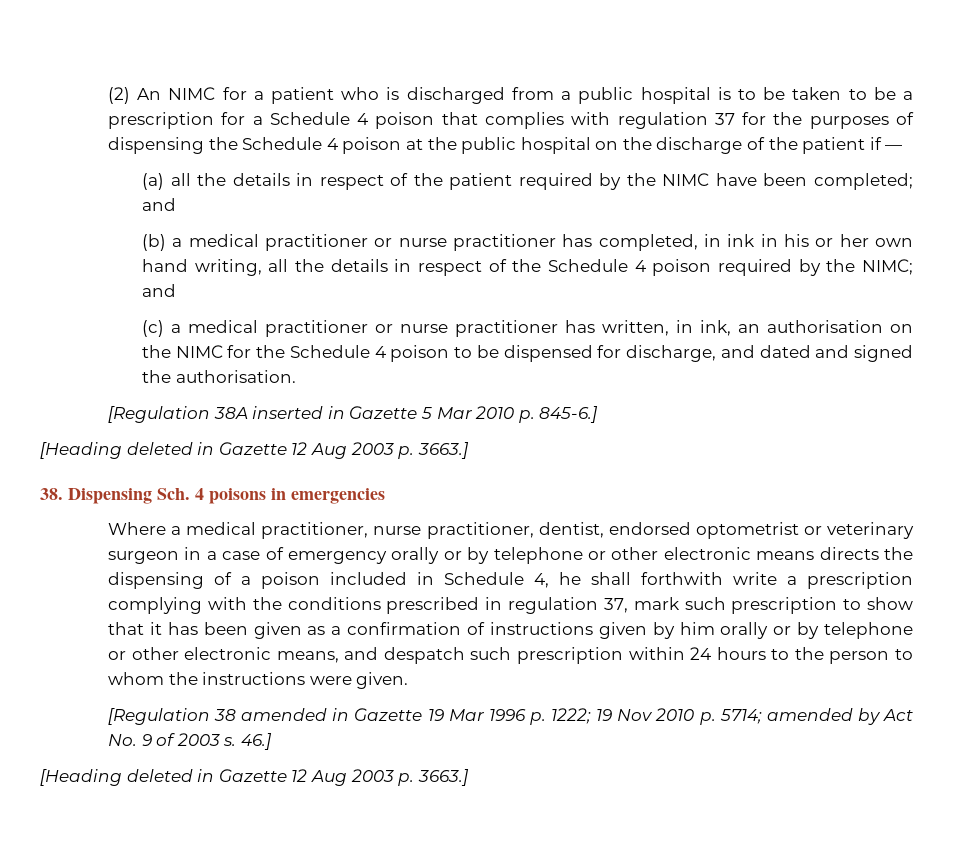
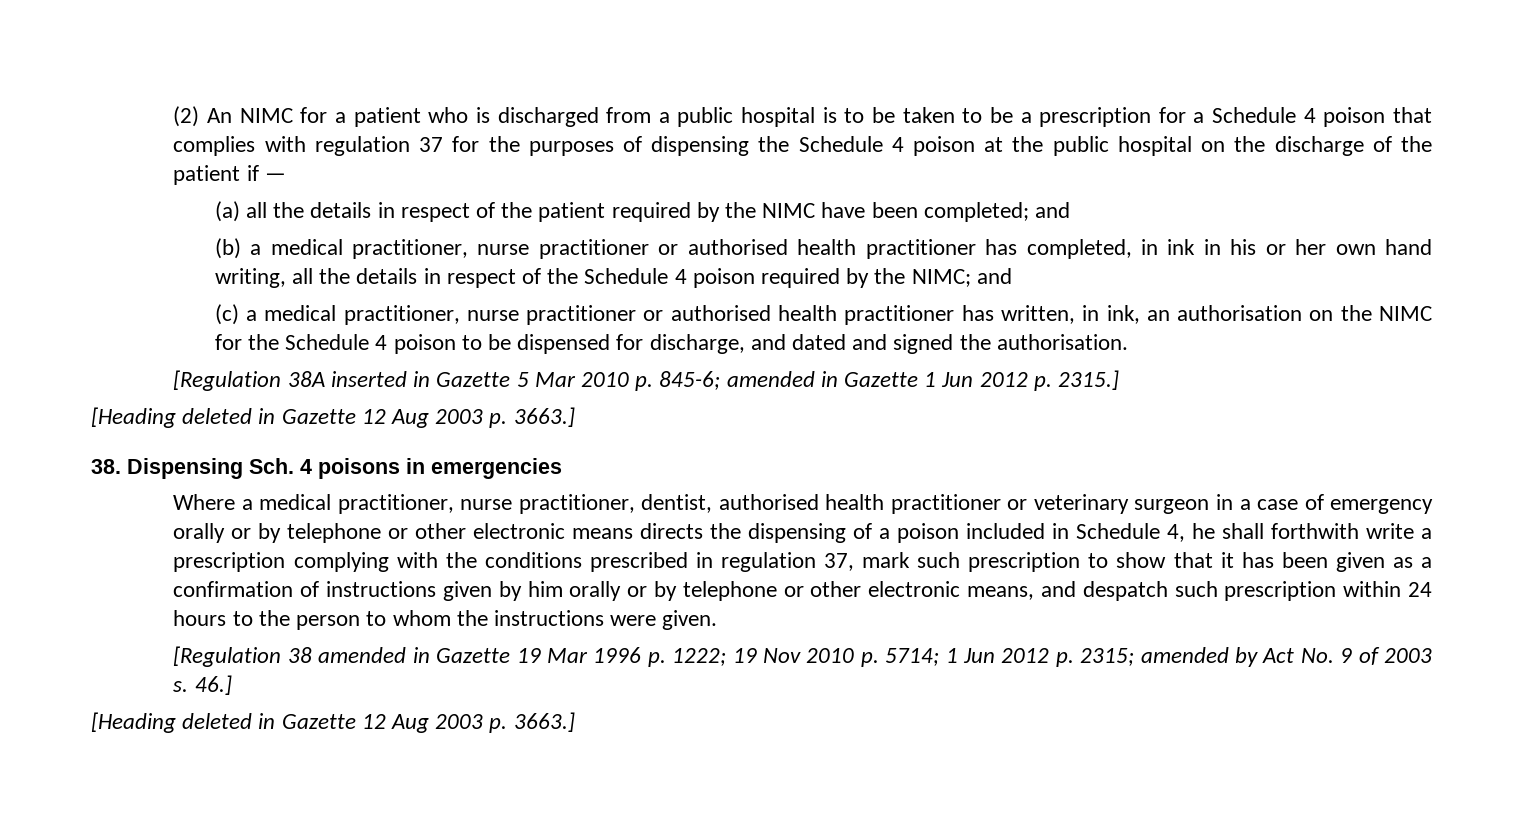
- (b) a medical practitioner or nurse practitioner has completed, in ink in his or her own hand writing, all the details in respect of the Schedule 4 poison required by the NIMC; and
+ (b) a medical practitioner, nurse practitioner or authorised health practitioner has completed, in ink in his or her own hand writing, all the details in respect of the Schedule 4 poison required by the NIMC; and
- (c) a medical practitioner or nurse practitioner has written, in ink, an authorisation on the NIMC for the Schedule 4 poison to be dispensed for discharge, and dated and signed the authorisation.
+ (c) a medical practitioner, nurse practitioner or authorised health practitioner has written, in ink, an authorisation on the NIMC for the Schedule 4 poison to be dispensed for discharge, and dated and signed the authorisation.
- [Regulation 38A inserted in Gazette 5 Mar 2010 p. 845-6.]
+ [Regulation 38A inserted in Gazette 5 Mar 2010 p. 845-6; amended in Gazette 1 Jun 2012 p. 2315.]
- Where a medical practitioner, nurse practitioner, dentist, endorsed optometrist or veterinary surgeon in a case of emergency orally or by telephone or other electronic means directs the dispensing of a poison included in Schedule 4, he shall forthwith write a prescription complying with the conditions prescribed in regulation 37, mark such prescription to show that it has been given as a confirmation of instructions given by him orally or by telephone or other electronic means, and despatch such prescription within 24 hours to the person to whom the instructions were given.
+ Where a medical practitioner, nurse practitioner, dentist, authorised health practitioner or veterinary surgeon in a case of emergency orally or by telephone or other electronic means directs the dispensing of a poison included in Schedule 4, he shall forthwith write a prescription complying with the conditions prescribed in regulation 37, mark such prescription to show that it has been given as a confirmation of instructions given by him orally or by telephone or other electronic means, and despatch such prescription within 24 hours to the person to whom the instructions were given.
- [Regulation 38 amended in Gazette 19 Mar 1996 p. 1222; 19 Nov 2010 p. 5714; amended by Act No. 9 of 2003 s.
+ [Regulation 38 amended in Gazette 19 Mar 1996 p. 1222; 19 Nov 2010 p. 5714; 1 Jun 2012 p. 2315; amended by Act No. 9 of 2003 s.

